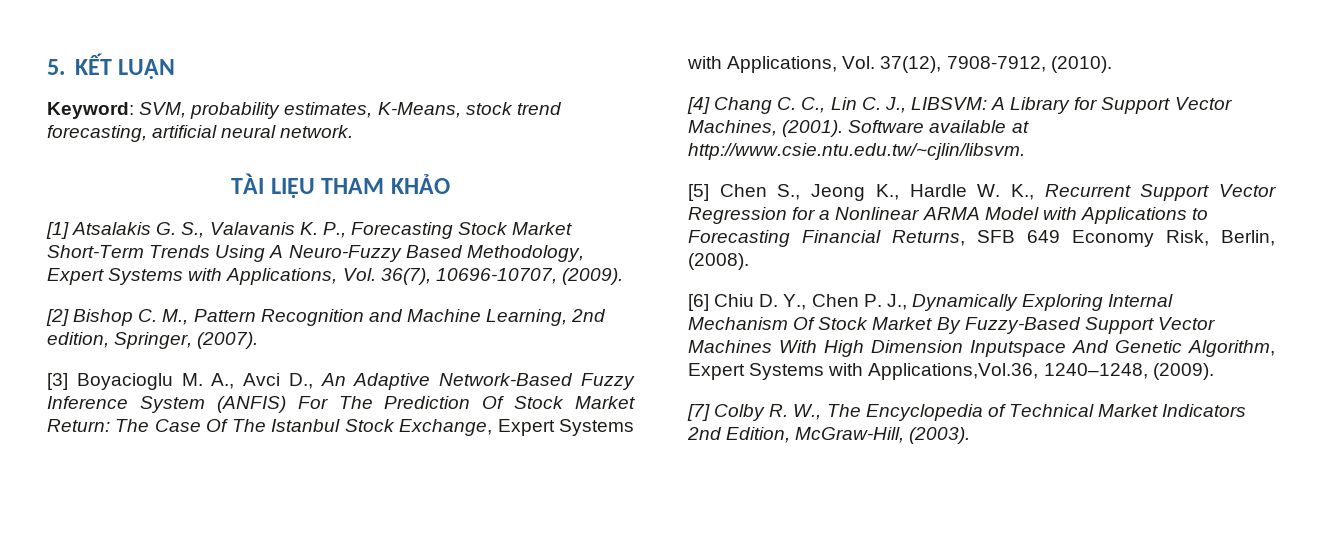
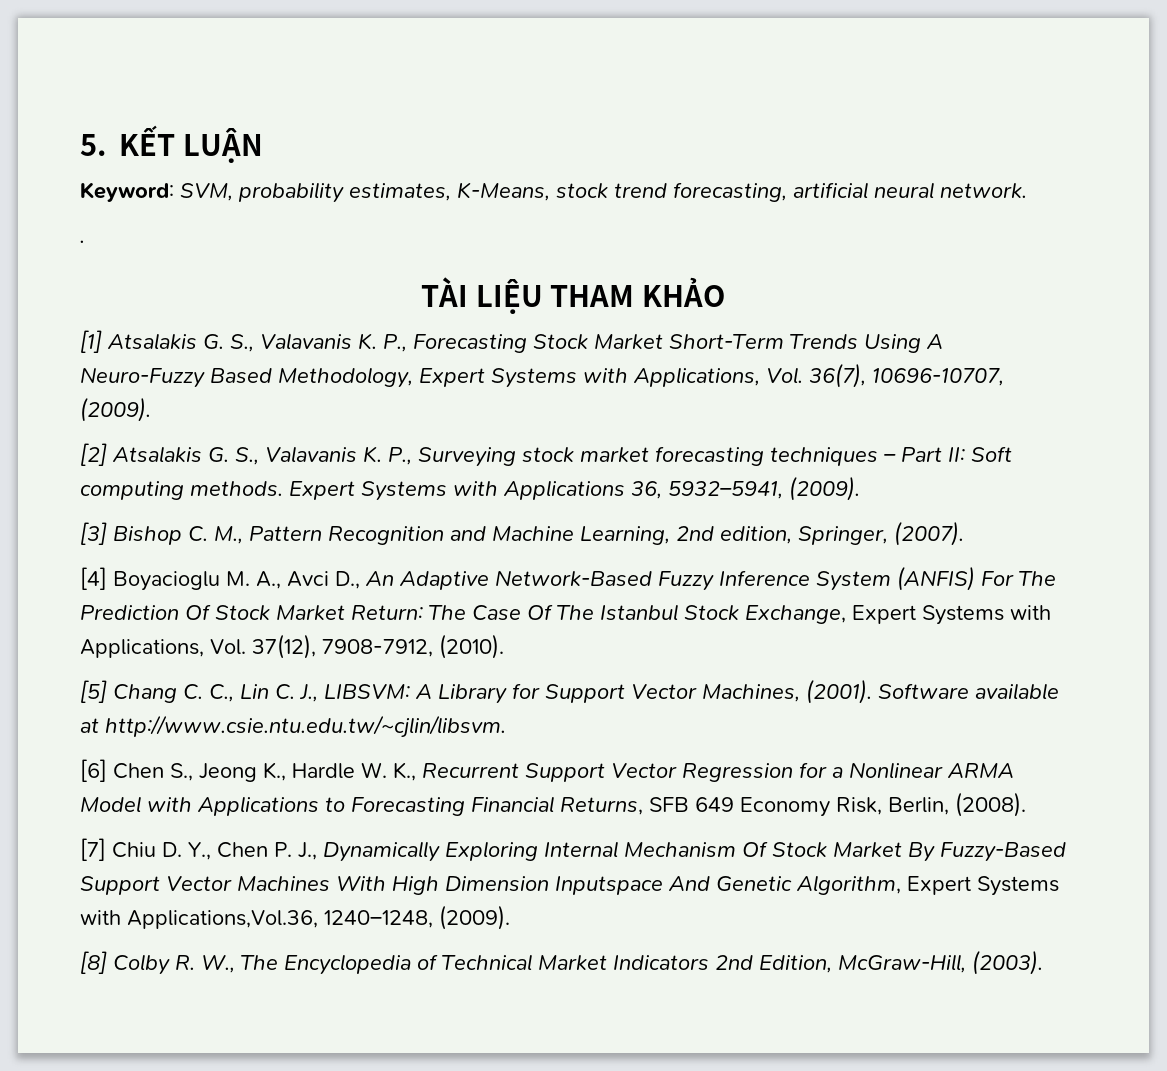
+ .
- [2] Bishop C. M., Pattern Recognition and Machine Learning, 2nd edition, Springer, (2007).
+ [2] Atsalakis G. S., Valavanis K. P., Surveying stock market forecasting techniques – Part II: Soft computing methods. Expert Systems with Applications 36, 5932–5941, (2009).
+ [3] Bishop C. M., Pattern Recognition and Machine Learning, 2nd edition, Springer, (2007).
- [3] Boyacioglu M. A., Avci D., An Adaptive Network-Based Fuzzy Inference System (ANFIS) For The Prediction Of Stock Market Return: The Case Of The Istanbul Stock Exchange, Expert Systems with Applications, Vol. 37(12), 7908-7912, (2010).
+ [4] Boyacioglu M. A., Avci D., An Adaptive Network-Based Fuzzy Inference System (ANFIS) For The Prediction Of Stock Market Return: The Case Of The Istanbul Stock Exchange, Expert Systems with Applications, Vol. 37(12), 7908-7912, (2010).
- [4] Chang C. C., Lin C. J., LIBSVM: A Library for Support Vector Machines, (2001).
+ [5] Chang C. C., Lin C. J., LIBSVM: A Library for Support Vector Machines, (2001).
- [5] Chen S., Jeong K., Hardle W. K., Recurrent Support Vector Regression for a Nonlinear ARMA Model with Applications to Forecasting Financial Returns, SFB 649 Economy Risk, Berlin, (2008).
+ [6] Chen S., Jeong K., Hardle W. K., Recurrent Support Vector Regression for a Nonlinear ARMA Model with Applications to Forecasting Financial Returns, SFB 649 Economy Risk, Berlin, (2008).
- [6] Chiu D. Y., Chen P. J., Dynamically Exploring Internal Mechanism Of Stock Market By Fuzzy-Based Support Vector Machines With High Dimension Inputspace And Genetic Algorithm, Expert Systems with Applications,Vol.36, 1240–1248, (2009).
+ [7] Chiu D. Y., Chen P. J., Dynamically Exploring Internal Mechanism Of Stock Market By Fuzzy-Based Support Vector Machines With High Dimension Inputspace And Genetic Algorithm, Expert Systems with Applications,Vol.36, 1240–1248, (2009).
- [7] Colby R. W., The Encyclopedia of Technical Market Indicators 2nd Edition, McGraw-Hill, (2003).
+ [8] Colby R. W., The Encyclopedia of Technical Market Indicators 2nd Edition, McGraw-Hill, (2003).

